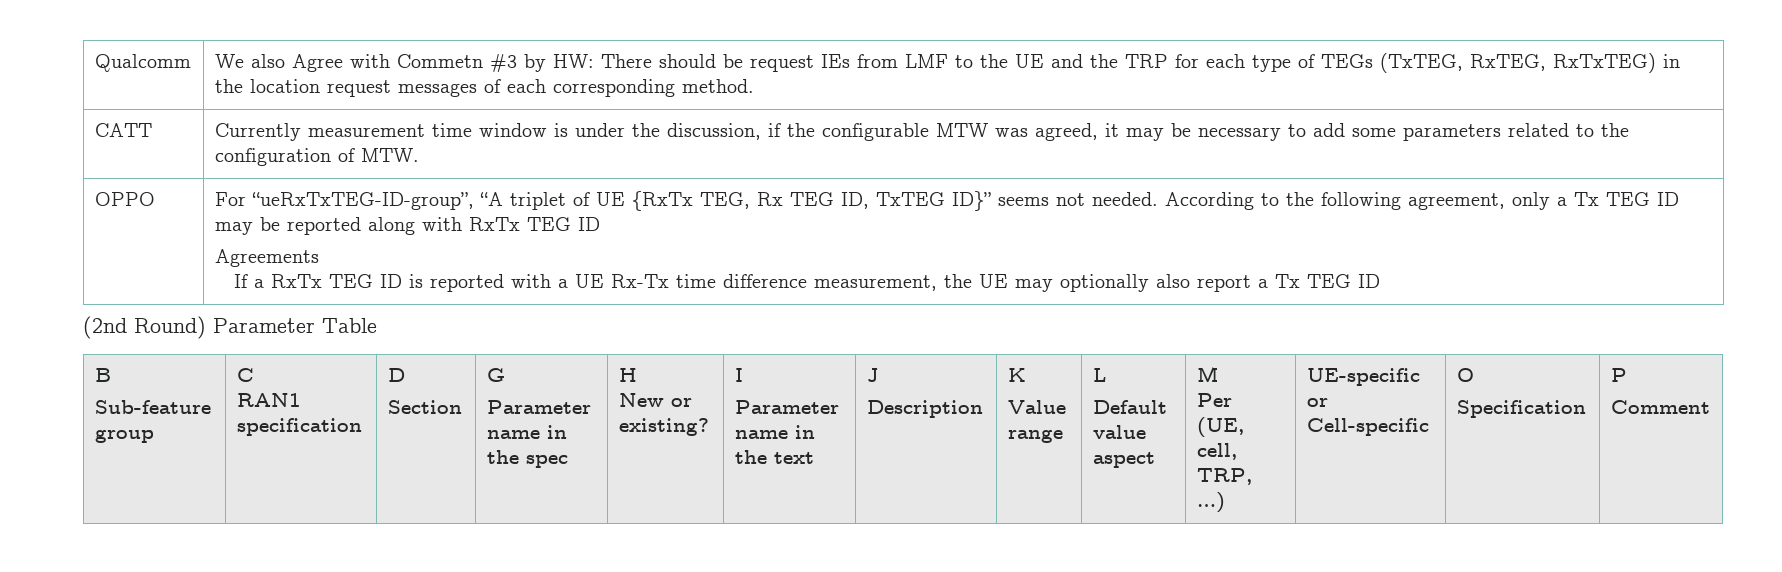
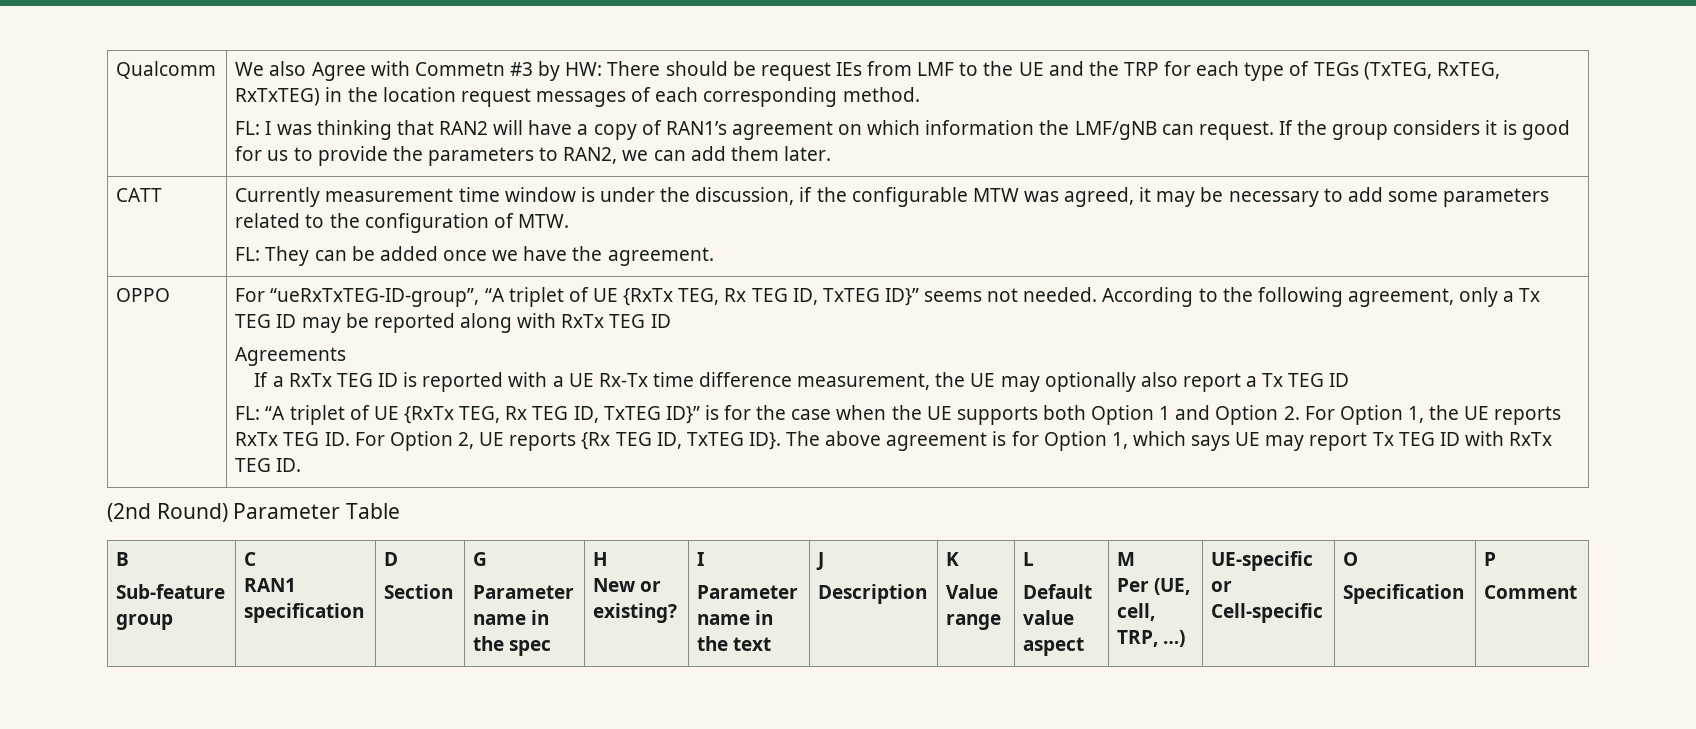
+ FL: I was thinking that RAN2 will have a copy of RAN1’s agreement on which information the LMF/gNB can request. If the group considers it is good for us to provide the parameters to RAN2, we can add them later.
  CATT | Currently measurement time window is under the discussion, if the configurable MTW was agreed, it may be necessary to add some parameters related to the configuration of MTW.
+ FL: They can be added once we have the agreement.
+ FL: “A triplet of UE {RxTx TEG, Rx TEG ID, TxTEG ID}” is for the case when the UE supports both Option 1 and Option 2. For Option 1, the UE reports RxTx TEG ID. For Option 2, UE reports {Rx TEG ID, TxTEG ID}. The above agreement is for Option 1, which says UE may report Tx TEG ID with RxTx TEG ID.

